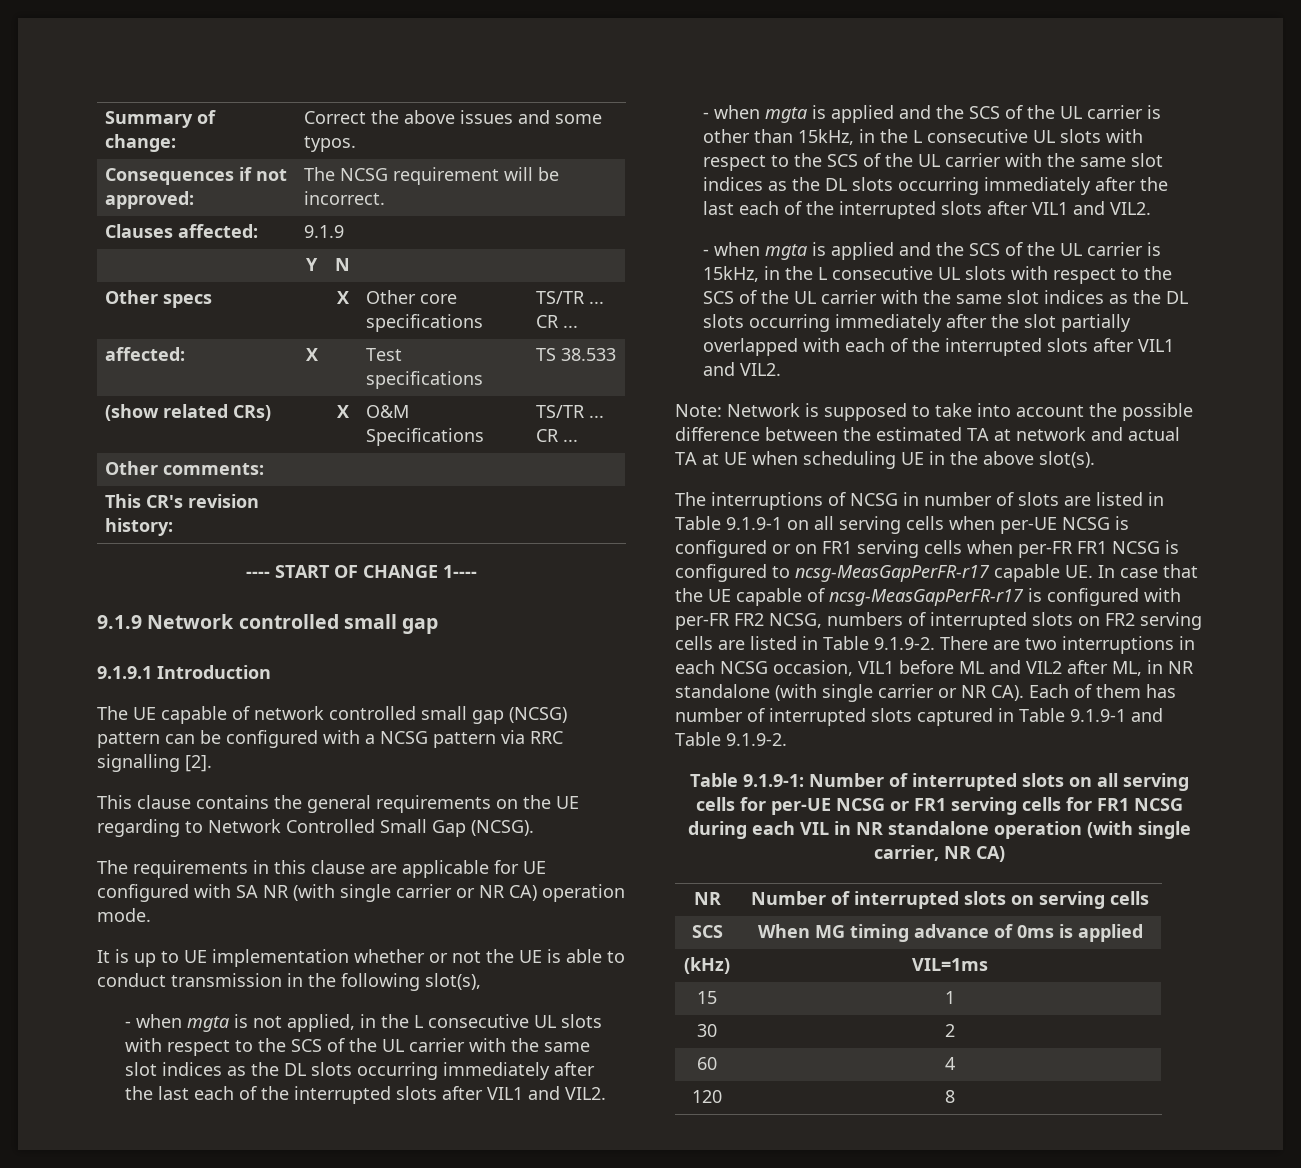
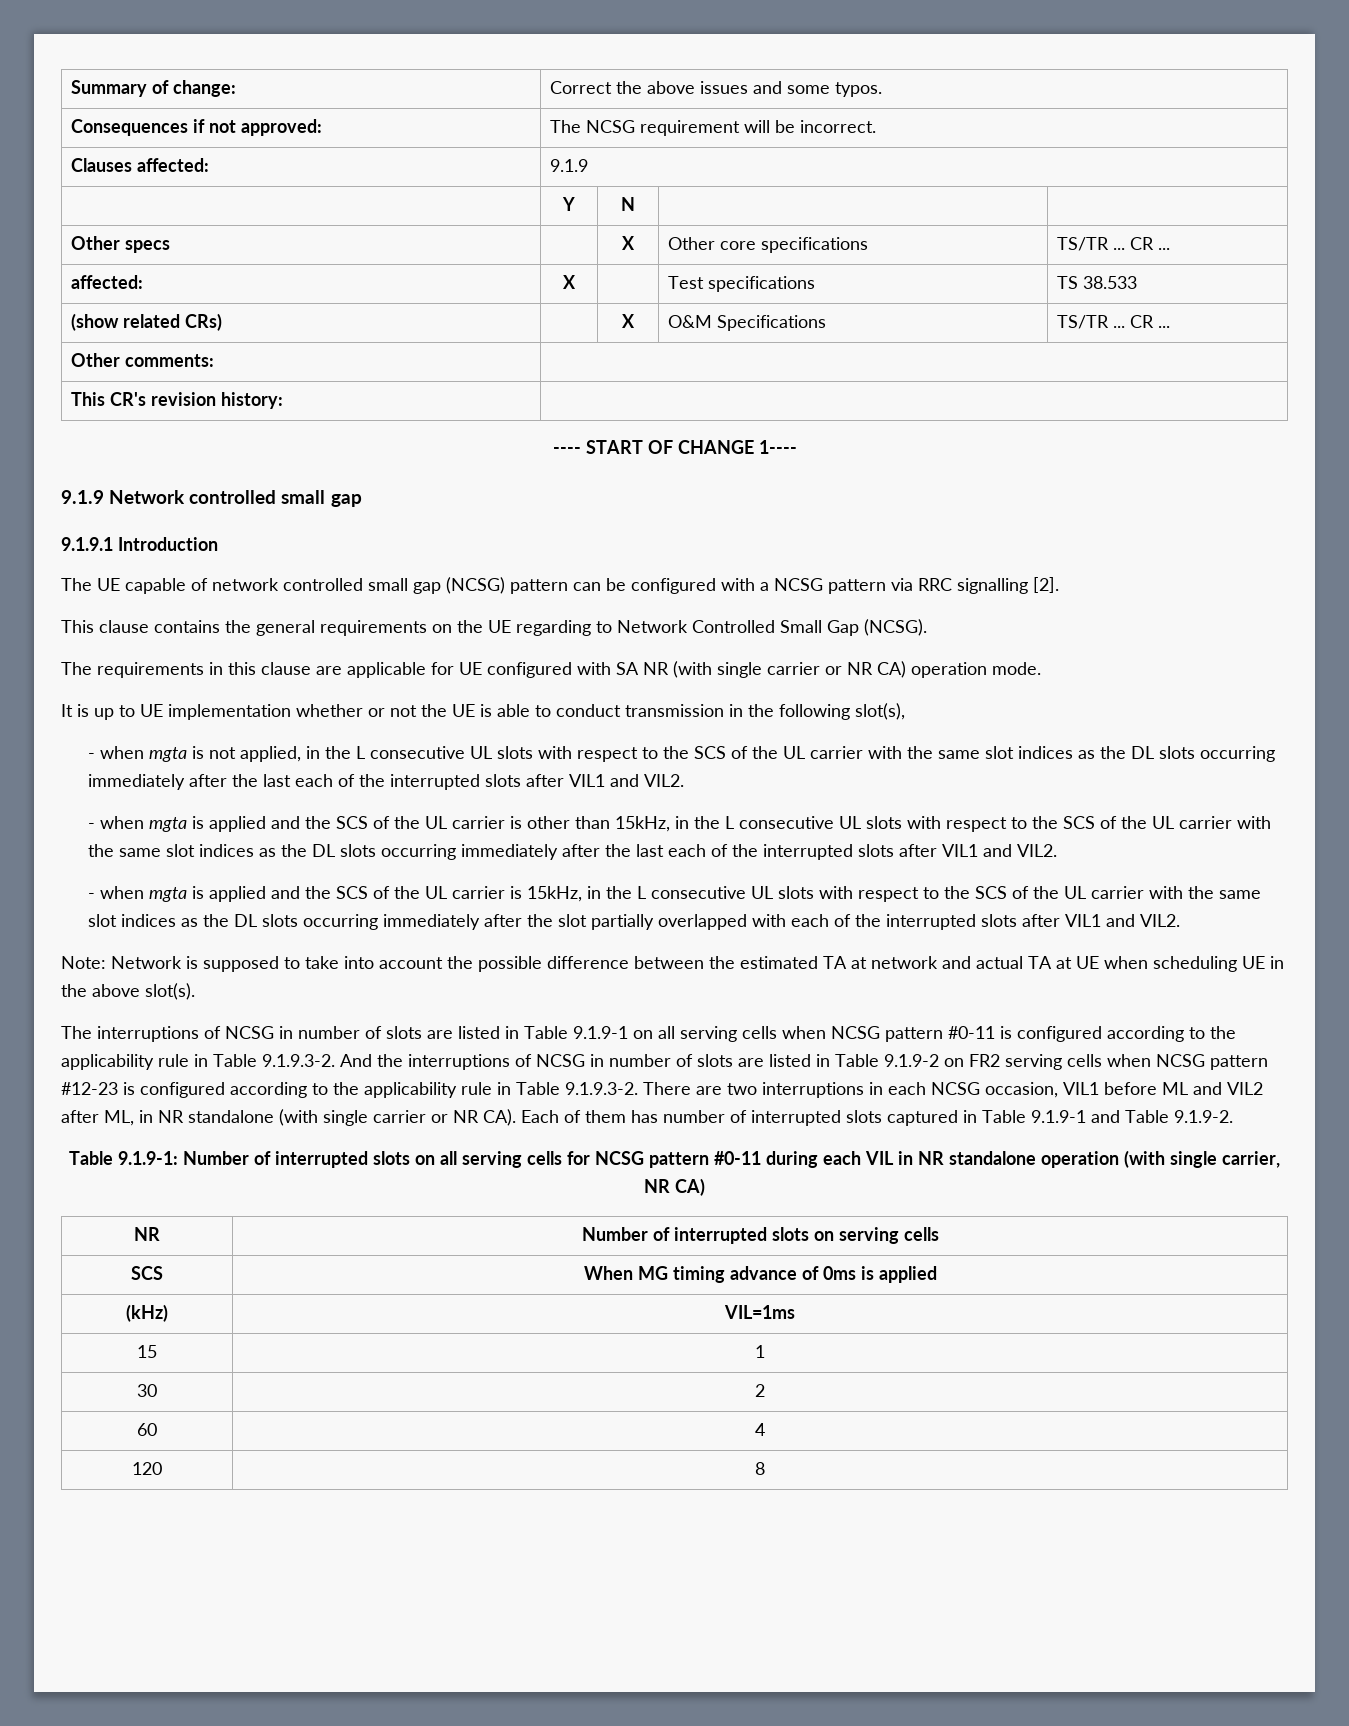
- The interruptions of NCSG in number of slots are listed in Table 9.1.9-1 on all serving cells when per-UE NCSG is configured or on FR1 serving cells when per-FR FR1 NCSG is configured to ncsg-MeasGapPerFR-r17 capable UE. In case that the UE capable of ncsg-MeasGapPerFR-r17 is configured with per-FR FR2 NCSG, numbers of interrupted slots on FR2 serving cells are listed in Table 9.1.9-2. There are two interruptions in each NCSG occasion, VIL1 before ML and VIL2 after ML, in NR standalone (with single carrier or NR CA). Each of them has number of interrupted slots captured in Table 9.1.9-1 and Table 9.1.9-2.
+ The interruptions of NCSG in number of slots are listed in Table 9.1.9-1 on all serving cells when NCSG pattern #0-11 is configured according to the applicability rule in Table 9.1.9.3-2. And the interruptions of NCSG in number of slots are listed in Table 9.1.9-2 on FR2 serving cells when NCSG pattern #12-23 is configured according to the applicability rule in Table 9.1.9.3-2. There are two interruptions in each NCSG occasion, VIL1 before ML and VIL2 after ML, in NR standalone (with single carrier or NR CA). Each of them has number of interrupted slots captured in Table 9.1.9-1 and Table 9.1.9-2.
- Table 9.1.9-1: Number of interrupted slots on all serving cells for per-UE NCSG or FR1 serving cells for FR1 NCSG during each VIL in NR standalone operation (with single carrier, NR CA)
+ Table 9.1.9-1: Number of interrupted slots on all serving cells for NCSG pattern #0-11 during each VIL in NR standalone operation (with single carrier, NR CA)

